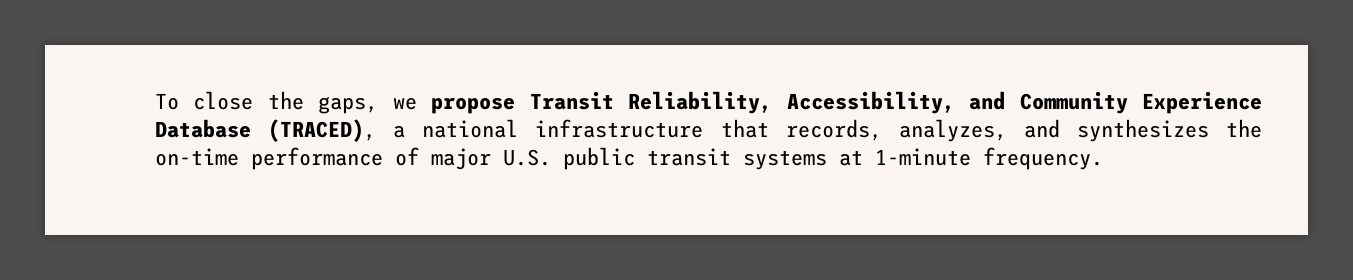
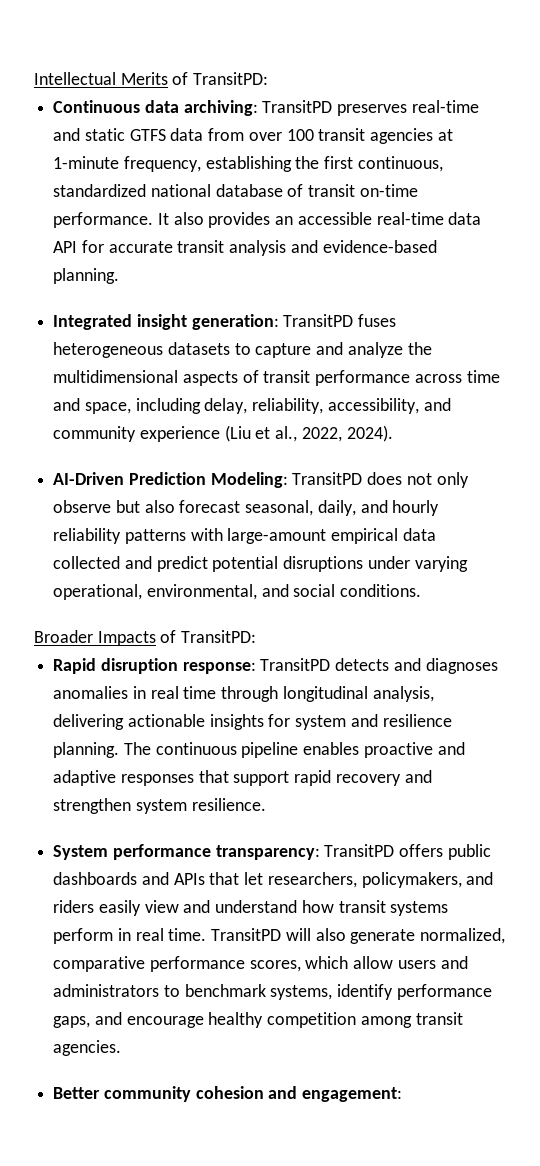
- To close the gaps, we propose Transit Reliability, Accessibility, and Community Experience Database (TRACED), a national infrastructure that records, analyzes, and synthesizes the on-time performance of major U.S. public transit systems at 1-minute frequency.
+ Intellectual Merits of TransitPD:
+ Continuous data archiving: TransitPD preserves real-time and static GTFS data from over 100 transit agencies at 1-minute frequency, establishing the first continuous, standardized national database of transit on-time performance. It also provides an accessible real-time data API for accurate transit analysis and evidence-based planning.
+ Integrated insight generation: TransitPD fuses heterogeneous datasets to capture and analyze the multidimensional aspects of transit performance across time and space, including delay, reliability, accessibility, and community experience (Liu et al., 2022, 2024).
+ AI-Driven Prediction Modeling: TransitPD does not only observe but also forecast seasonal, daily, and hourly reliability patterns with large-amount empirical data collected and predict potential disruptions under varying operational, environmental, and social conditions.
+ Broader Impacts of TransitPD:
+ Rapid disruption response: TransitPD detects and diagnoses anomalies in real time through longitudinal analysis, delivering actionable insights for system and resilience planning. The continuous pipeline enables proactive and adaptive responses that support rapid recovery and strengthen system resilience.
+ System performance transparency: TransitPD offers public dashboards and APIs that let researchers, policymakers, and riders easily view and understand how transit systems perform in real time. TransitPD will also generate normalized, comparative performance scores, which allow users and administrators to benchmark systems, identify performance gaps, and encourage healthy competition among transit agencies.
+ Better community cohesion and engagement:

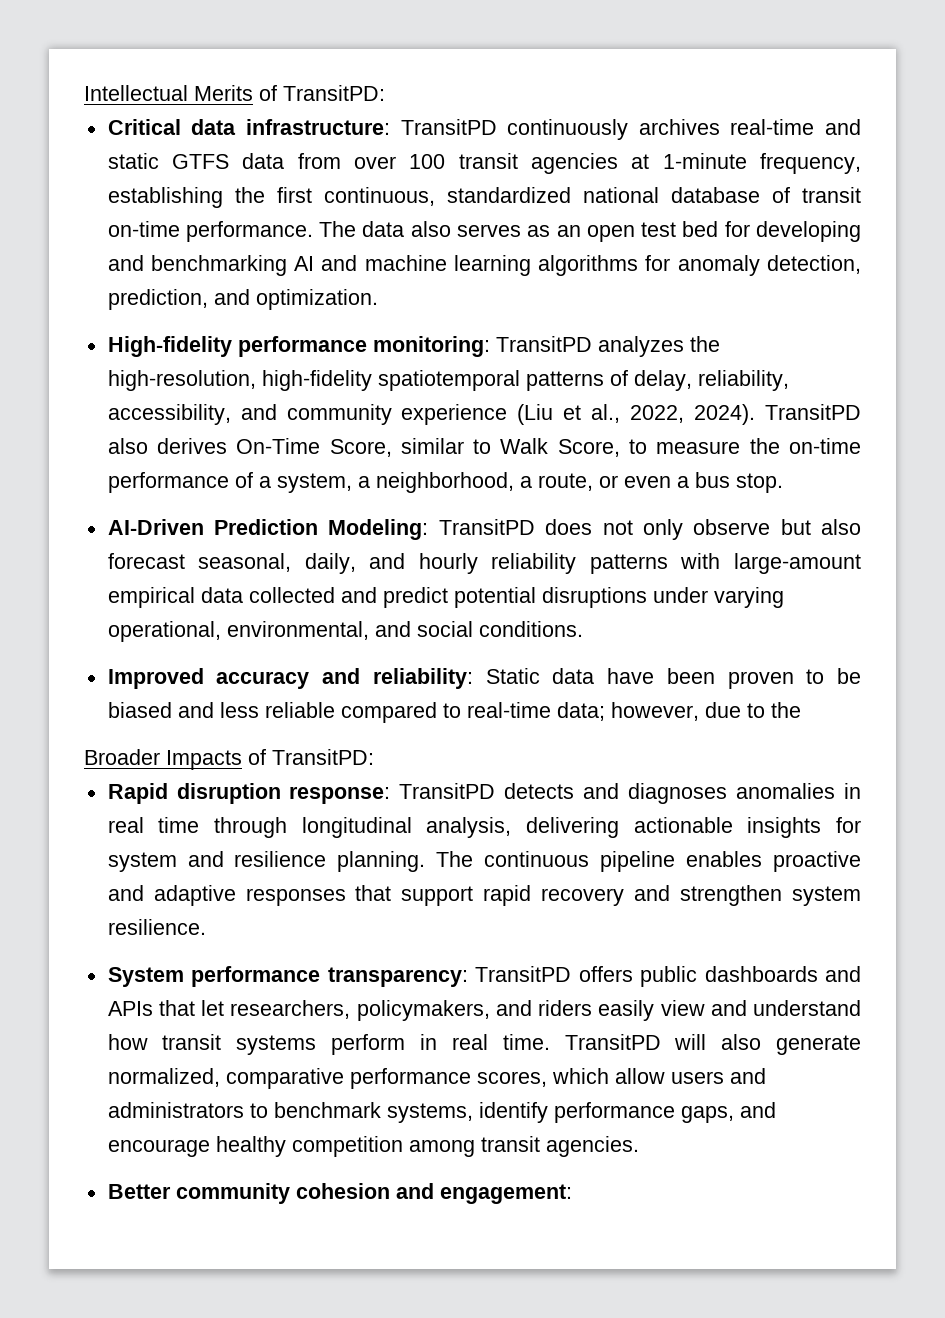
- Continuous data archiving: TransitPD preserves real-time and static GTFS data from over 100 transit agencies at 1-minute frequency, establishing the first continuous, standardized national database of transit on-time performance.
+ Critical data infrastructure: TransitPD continuously archives real-time and static GTFS data from over 100 transit agencies at 1-minute frequency, establishing the first continuous, standardized national database of transit on-time performance.
- It also provides an accessible real-time data API for accurate transit analysis and evidence-based planning.
- Integrated insight generation: TransitPD fuses heterogeneous datasets to capture and analyze the multidimensional aspects of transit performance across time and space, including delay, reliability, accessibility, and community experience (Liu et al., 2022, 2024).
+ The data also serves as an open test bed for developing and benchmarking AI and machine learning algorithms for anomaly detection, prediction, and optimization.
+ High-fidelity performance monitoring: TransitPD analyzes the high-resolution, high-fidelity spatiotemporal patterns of delay, reliability, accessibility, and community experience (Liu et al., 2022, 2024). TransitPD also derives On-Time Score, similar to Walk Score, to measure the on-time performance of a system, a neighborhood, a route, or even a bus stop.
+ Improved accuracy and reliability: Static data have been proven to be biased and less reliable compared to real-time data; however, due to the

